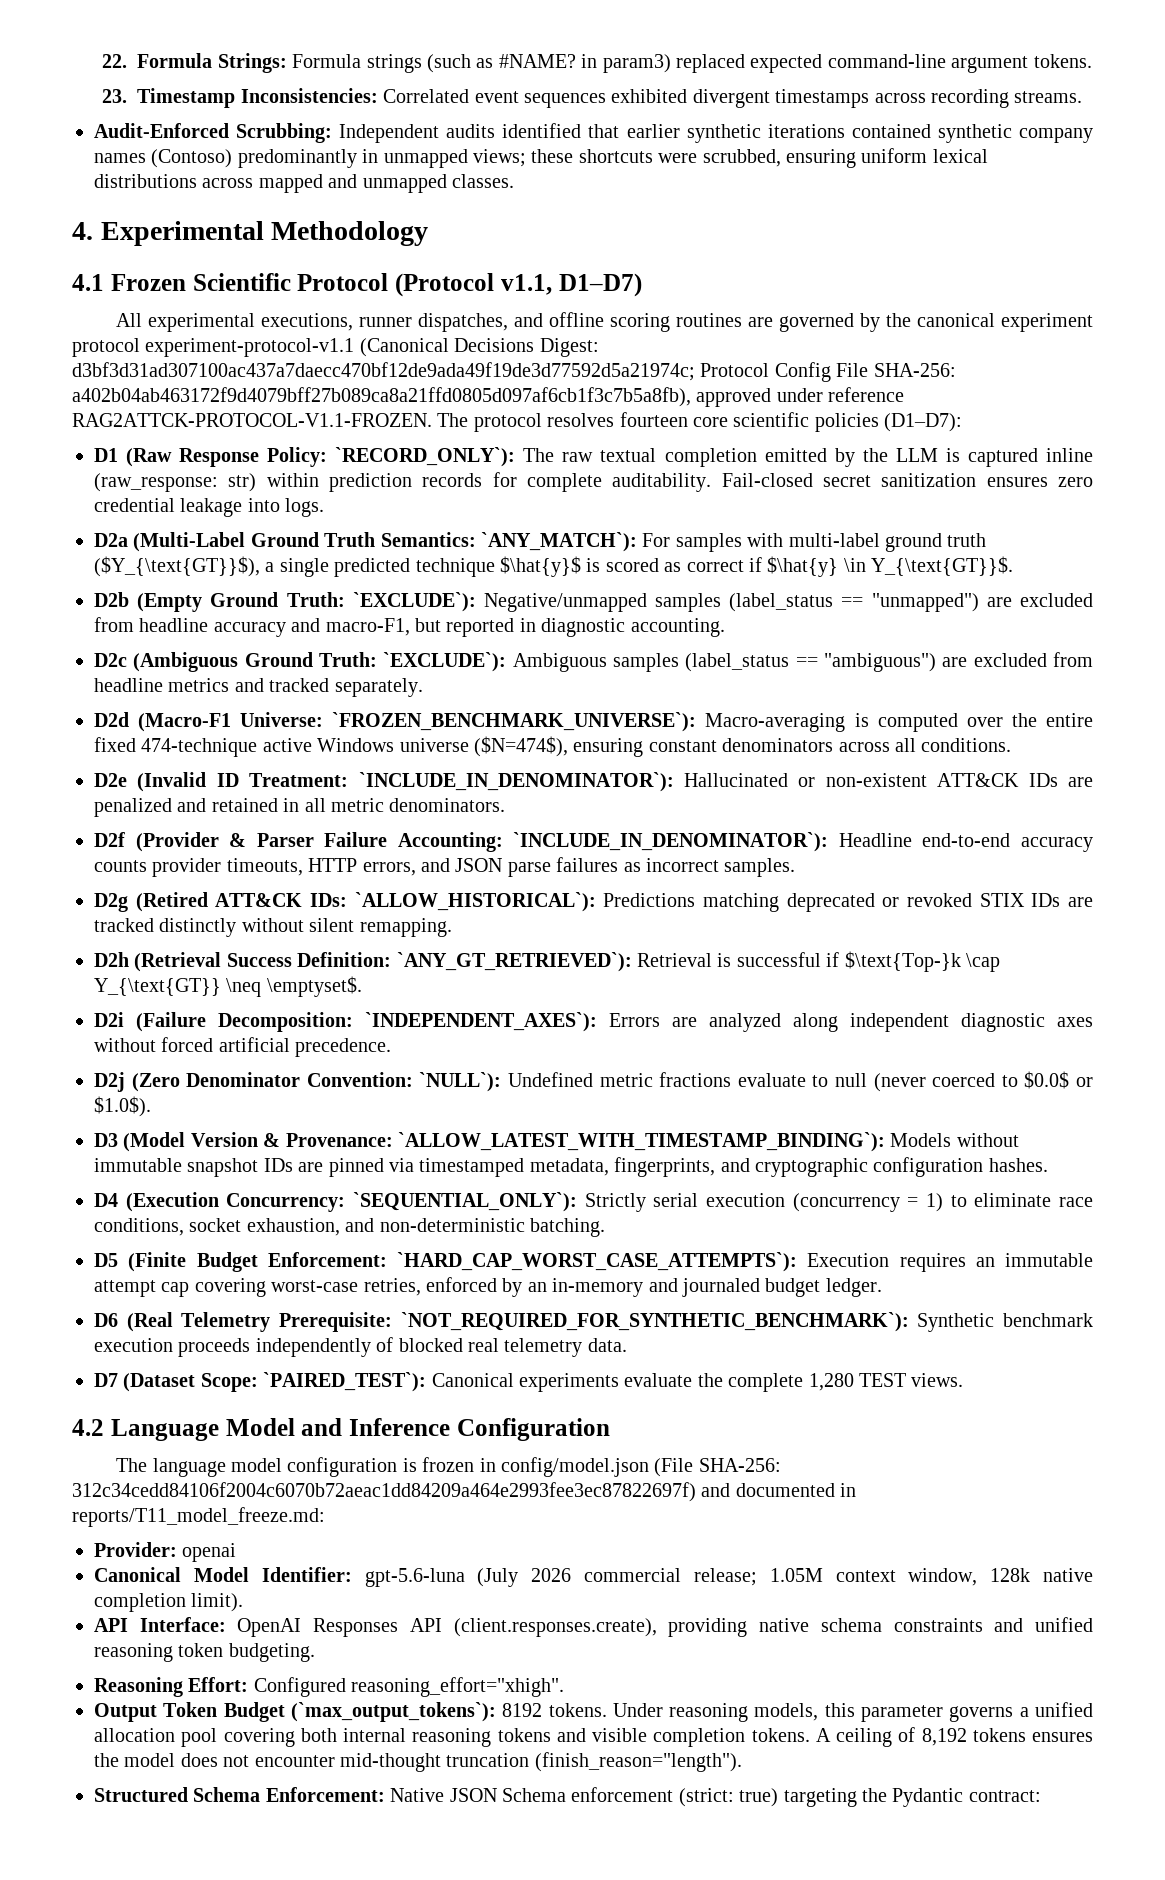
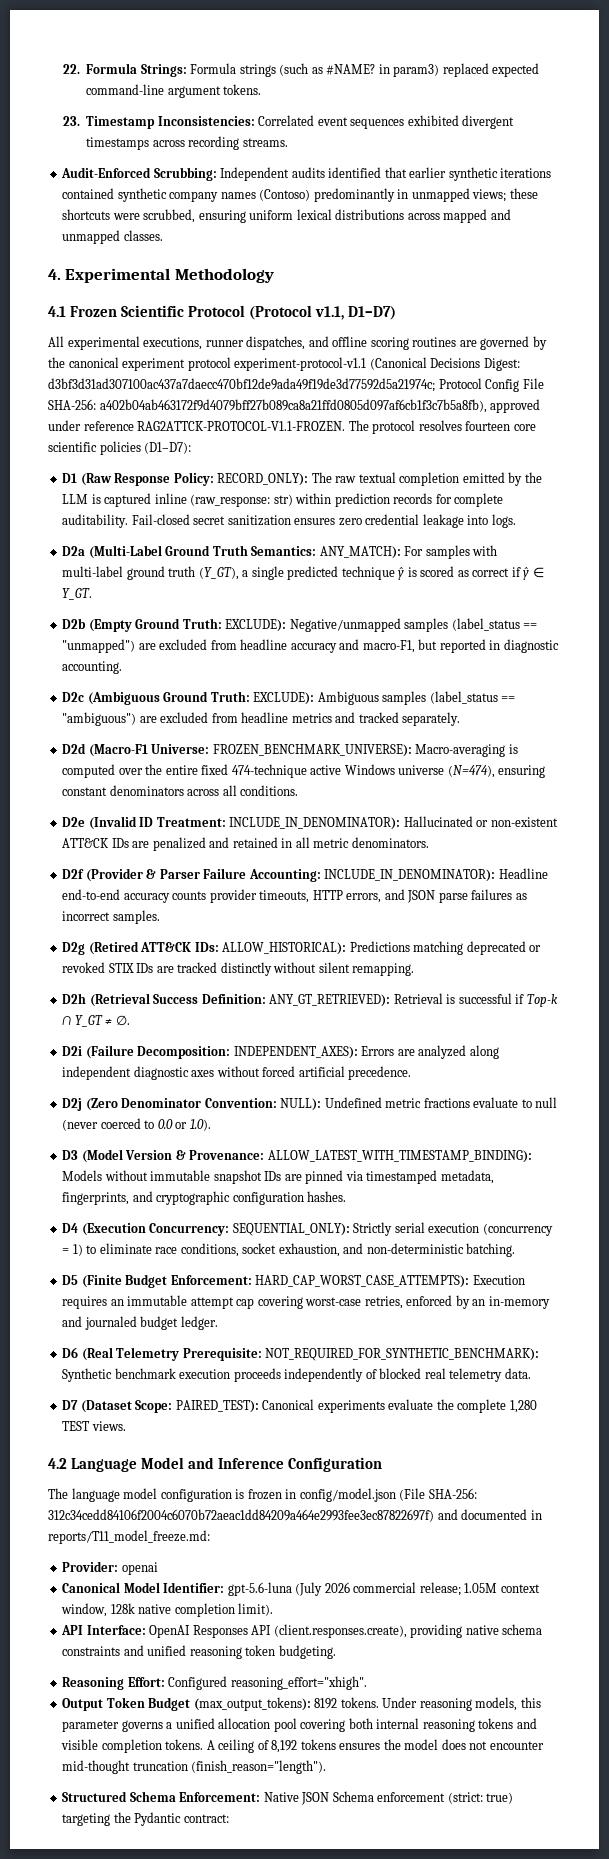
- D1 (Raw Response Policy: `RECORD_ONLY`): The raw textual completion emitted by the LLM is captured inline (raw_response: str) within prediction records for complete auditability.
+ D1 (Raw Response Policy: RECORD_ONLY): The raw textual completion emitted by the LLM is captured inline (raw_response: str) within prediction records for complete auditability.
- D2a (Multi-Label Ground Truth Semantics: `ANY_MATCH`): For samples with multi-label ground truth ($Y_{\text{GT}}$), a single predicted technique $\hat{y}$ is scored as correct if $\hat{y} \in Y_{\text{GT}}$.
+ D2a (Multi-Label Ground Truth Semantics: ANY_MATCH): For samples with multi-label ground truth (Y_GT), a single predicted technique ŷ is scored as correct if ŷ ∈ Y_GT.
- D2b (Empty Ground Truth: `EXCLUDE`): Negative/unmapped samples (label_status == "unmapped") are excluded from headline accuracy and macro-F1, but reported in diagnostic accounting.
+ D2b (Empty Ground Truth: EXCLUDE): Negative/unmapped samples (label_status == "unmapped") are excluded from headline accuracy and macro-F1, but reported in diagnostic accounting.
- D2c (Ambiguous Ground Truth: `EXCLUDE`): Ambiguous samples (label_status == "ambiguous") are excluded from headline metrics and tracked separately.
+ D2c (Ambiguous Ground Truth: EXCLUDE): Ambiguous samples (label_status == "ambiguous") are excluded from headline metrics and tracked separately.
- D2d (Macro-F1 Universe: `FROZEN_BENCHMARK_UNIVERSE`): Macro-averaging is computed over the entire fixed 474-technique active Windows universe ($N=474$), ensuring constant denominators across all conditions.
+ D2d (Macro-F1 Universe: FROZEN_BENCHMARK_UNIVERSE): Macro-averaging is computed over the entire fixed 474-technique active Windows universe (N=474), ensuring constant denominators across all conditions.
- D2e (Invalid ID Treatment: `INCLUDE_IN_DENOMINATOR`): Hallucinated or non-existent ATT&CK IDs are penalized and retained in all metric denominators.
+ D2e (Invalid ID Treatment: INCLUDE_IN_DENOMINATOR): Hallucinated or non-existent ATT&CK IDs are penalized and retained in all metric denominators.
- D2f (Provider & Parser Failure Accounting: `INCLUDE_IN_DENOMINATOR`): Headline end-to-end accuracy counts provider timeouts, HTTP errors, and JSON parse failures as incorrect samples.
+ D2f (Provider & Parser Failure Accounting: INCLUDE_IN_DENOMINATOR): Headline end-to-end accuracy counts provider timeouts, HTTP errors, and JSON parse failures as incorrect samples.
- D2g (Retired ATT&CK IDs: `ALLOW_HISTORICAL`): Predictions matching deprecated or revoked STIX IDs are tracked distinctly without silent remapping.
+ D2g (Retired ATT&CK IDs: ALLOW_HISTORICAL): Predictions matching deprecated or revoked STIX IDs are tracked distinctly without silent remapping.
- D2h (Retrieval Success Definition: `ANY_GT_RETRIEVED`): Retrieval is successful if $\text{Top-}k \cap Y_{\text{GT}} \neq \emptyset$.
+ D2h (Retrieval Success Definition: ANY_GT_RETRIEVED): Retrieval is successful if Top-k ∩ Y_GT ≠ ∅.
- D2i (Failure Decomposition: `INDEPENDENT_AXES`): Errors are analyzed along independent diagnostic axes without forced artificial precedence.
+ D2i (Failure Decomposition: INDEPENDENT_AXES): Errors are analyzed along independent diagnostic axes without forced artificial precedence.
- D2j (Zero Denominator Convention: `NULL`): Undefined metric fractions evaluate to null (never coerced to $0.0$ or $1.0$).
+ D2j (Zero Denominator Convention: NULL): Undefined metric fractions evaluate to null (never coerced to 0.0 or 1.0).
- D3 (Model Version & Provenance: `ALLOW_LATEST_WITH_TIMESTAMP_BINDING`): Models without immutable snapshot IDs are pinned via timestamped metadata, fingerprints, and cryptographic configuration hashes.
+ D3 (Model Version & Provenance: ALLOW_LATEST_WITH_TIMESTAMP_BINDING): Models without immutable snapshot IDs are pinned via timestamped metadata, fingerprints, and cryptographic configuration hashes.
- D4 (Execution Concurrency: `SEQUENTIAL_ONLY`): Strictly serial execution (concurrency = 1) to eliminate race conditions, socket exhaustion, and non-deterministic batching.
+ D4 (Execution Concurrency: SEQUENTIAL_ONLY): Strictly serial execution (concurrency = 1) to eliminate race conditions, socket exhaustion, and non-deterministic batching.
- D5 (Finite Budget Enforcement: `HARD_CAP_WORST_CASE_ATTEMPTS`): Execution requires an immutable attempt cap covering worst-case retries, enforced by an in-memory and journaled budget ledger.
+ D5 (Finite Budget Enforcement: HARD_CAP_WORST_CASE_ATTEMPTS): Execution requires an immutable attempt cap covering worst-case retries, enforced by an in-memory and journaled budget ledger.
- D6 (Real Telemetry Prerequisite: `NOT_REQUIRED_FOR_SYNTHETIC_BENCHMARK`): Synthetic benchmark execution proceeds independently of blocked real telemetry data.
+ D6 (Real Telemetry Prerequisite: NOT_REQUIRED_FOR_SYNTHETIC_BENCHMARK): Synthetic benchmark execution proceeds independently of blocked real telemetry data.
- D7 (Dataset Scope: `PAIRED_TEST`): Canonical experiments evaluate the complete 1,280 TEST views.
+ D7 (Dataset Scope: PAIRED_TEST): Canonical experiments evaluate the complete 1,280 TEST views.
- Output Token Budget (`max_output_tokens`): 8192 tokens.
+ Output Token Budget (max_output_tokens): 8192 tokens.

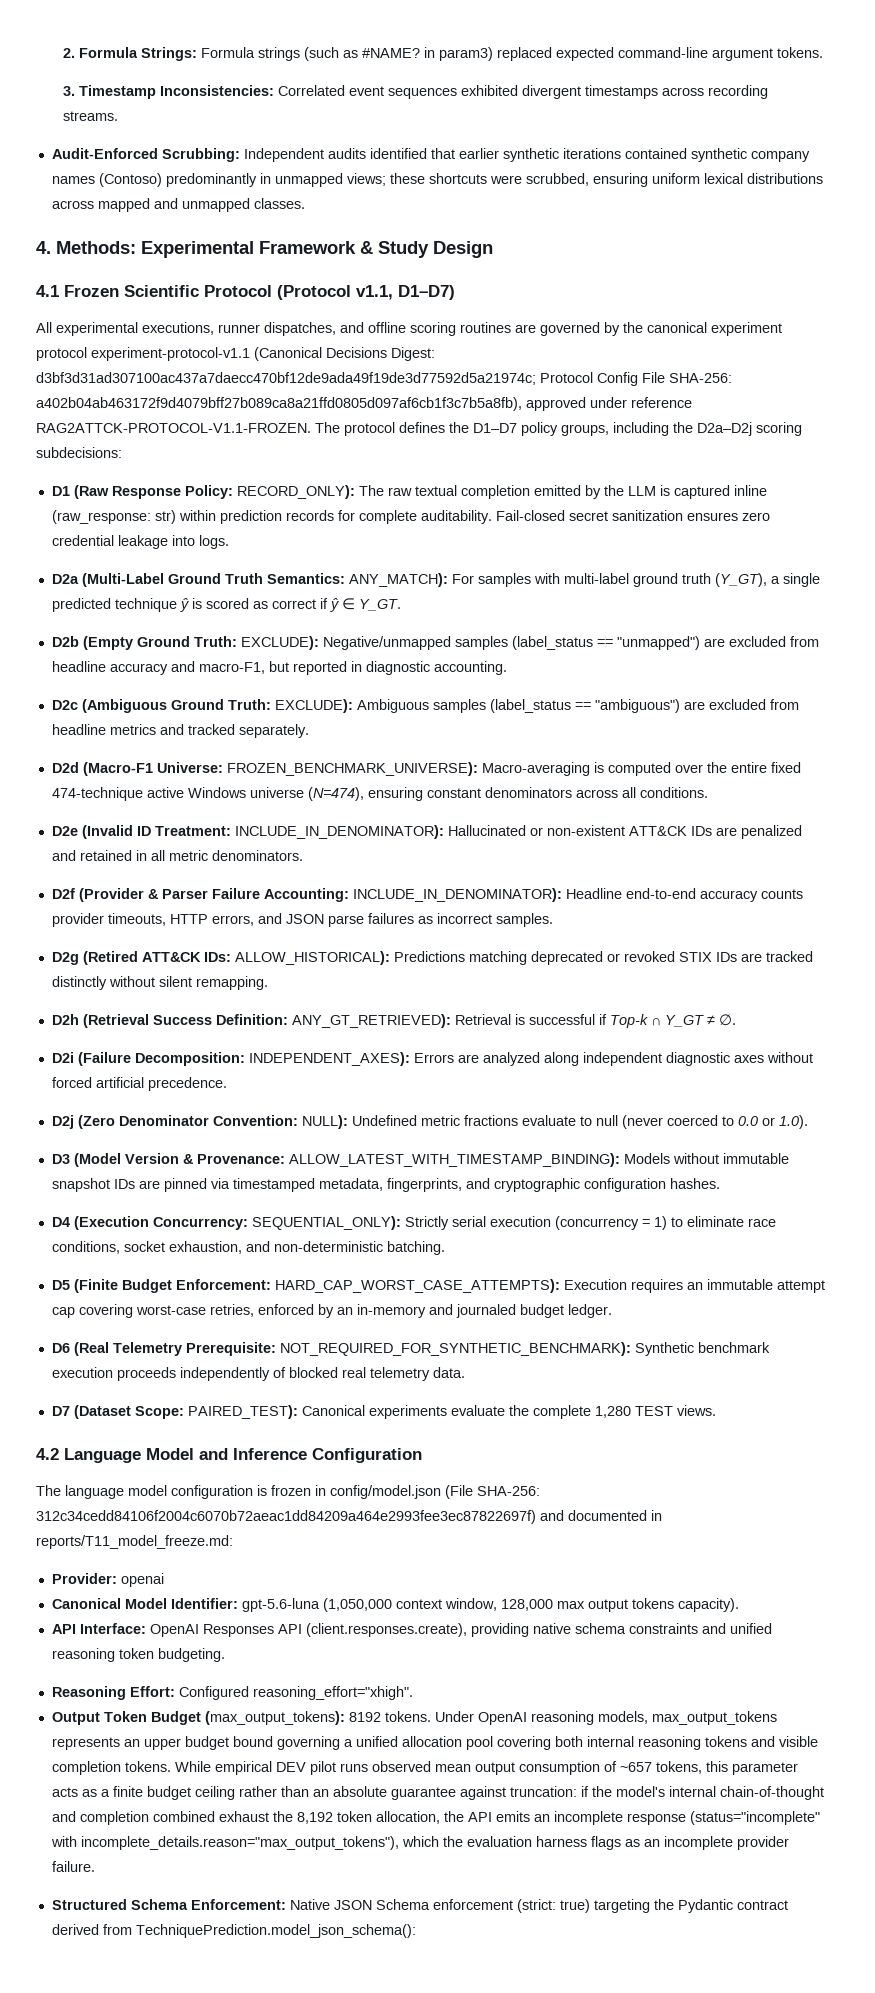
- 22. Formula Strings: Formula strings (such as #NAME? in param3) replaced expected command-line argument tokens.
+ 2. Formula Strings: Formula strings (such as #NAME? in param3) replaced expected command-line argument tokens.
- 23. Timestamp Inconsistencies: Correlated event sequences exhibited divergent timestamps across recording streams.
+ 3. Timestamp Inconsistencies: Correlated event sequences exhibited divergent timestamps across recording streams.
- 4. Experimental Methodology
+ 4. Methods: Experimental Framework & Study Design
- All experimental executions, runner dispatches, and offline scoring routines are governed by the canonical experiment protocol experiment-protocol-v1.1 (Canonical Decisions Digest: d3bf3d31ad307100ac437a7daecc470bf12de9ada49f19de3d77592d5a21974c; Protocol Config File SHA-256: a402b04ab463172f9d4079bff27b089ca8a21ffd0805d097af6cb1f3c7b5a8fb), approved under reference RAG2ATTCK-PROTOCOL-V1.1-FROZEN. The protocol resolves fourteen core scientific policies (D1–D7):
+ All experimental executions, runner dispatches, and offline scoring routines are governed by the canonical experiment protocol experiment-protocol-v1.1 (Canonical Decisions Digest: d3bf3d31ad307100ac437a7daecc470bf12de9ada49f19de3d77592d5a21974c; Protocol Config File SHA-256: a402b04ab463172f9d4079bff27b089ca8a21ffd0805d097af6cb1f3c7b5a8fb), approved under reference RAG2ATTCK-PROTOCOL-V1.1-FROZEN. The protocol defines the D1–D7 policy groups, including the D2a–D2j scoring subdecisions:
- Canonical Model Identifier: gpt-5.6-luna (July 2026 commercial release; 1.05M context window, 128k native completion limit).
+ Canonical Model Identifier: gpt-5.6-luna (1,050,000 context window, 128,000 max output tokens capacity).
- Under reasoning models, this parameter governs a unified allocation pool covering both internal reasoning tokens and visible completion tokens.
+ Under OpenAI reasoning models, max_output_tokens represents an upper budget bound governing a unified allocation pool covering both internal reasoning tokens and visible completion tokens.
- A ceiling of 8,192 tokens ensures the model does not encounter mid-thought truncation (finish_reason="length").
+ While empirical DEV pilot runs observed mean output consumption of ~657 tokens, this parameter acts as a finite budget ceiling rather than an absolute guarantee against truncation: if the model's internal chain-of-thought and completion combined exhaust the 8,192 token allocation, the API emits an incomplete response (status="incomplete" with incomplete_details.reason="max_output_tokens"), which the evaluation harness flags as an incomplete provider failure.
- Structured Schema Enforcement: Native JSON Schema enforcement (strict: true) targeting the Pydantic contract:
+ Structured Schema Enforcement: Native JSON Schema enforcement (strict: true) targeting the Pydantic contract derived from TechniquePrediction.model_json_schema():

